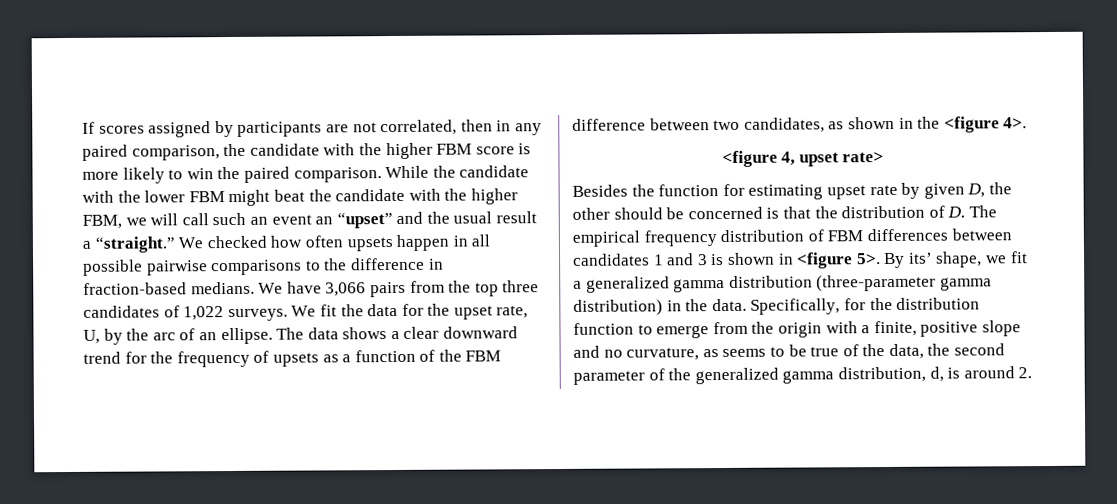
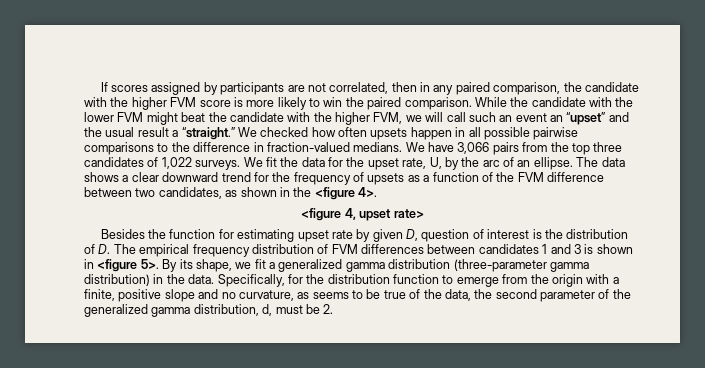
- If scores assigned by participants are not correlated, then in any paired comparison, the candidate with the higher FBM score is more likely to win the paired comparison.
+ If scores assigned by participants are not correlated, then in any paired comparison, the candidate with the higher FVM score is more likely to win the paired comparison.
- While the candidate with the lower FBM might beat the candidate with the higher FBM, we will call such an event an “upset” and the usual result a “straight.”
+ While the candidate with the lower FVM might beat the candidate with the higher FVM, we will call such an event an “upset” and the usual result a “straight.”
- We checked how often upsets happen in all possible pairwise comparisons to the difference in fraction-based medians.
+ We checked how often upsets happen in all possible pairwise comparisons to the difference in fraction-valued medians.
- The data shows a clear downward trend for the frequency of upsets as a function of the FBM difference between two candidates, as shown in the <figure 4>.
+ The data shows a clear downward trend for the frequency of upsets as a function of the FVM difference between two candidates, as shown in the <figure 4>.
- Besides the function for estimating upset rate by given D, the other should be concerned is that the distribution of D. The empirical frequency distribution of FBM differences between candidates 1 and 3 is shown in <figure 5>.
+ Besides the function for estimating upset rate by given D, question of interest is the distribution of D. The empirical frequency distribution of FVM differences between candidates 1 and 3 is shown in <figure 5>.
- By its’ shape, we fit a generalized gamma distribution (three-parameter gamma distribution) in the data.
+ By its shape, we fit a generalized gamma distribution (three-parameter gamma distribution) in the data.
- Specifically, for the distribution function to emerge from the origin with a finite, positive slope and no curvature, as seems to be true of the data, the second parameter of the generalized gamma distribution, d, is around 2.
+ Specifically, for the distribution function to emerge from the origin with a finite, positive slope and no curvature, as seems to be true of the data, the second parameter of the generalized gamma distribution, d, must be 2.

